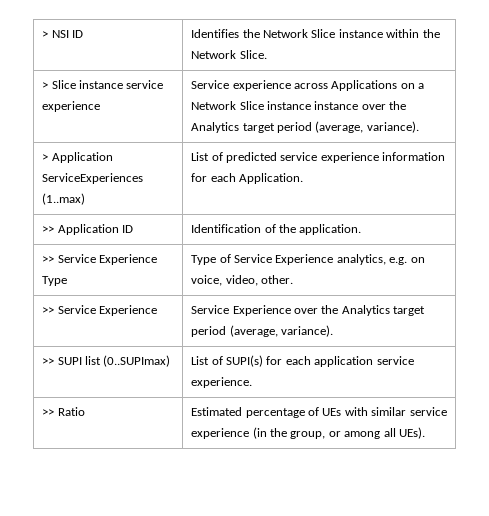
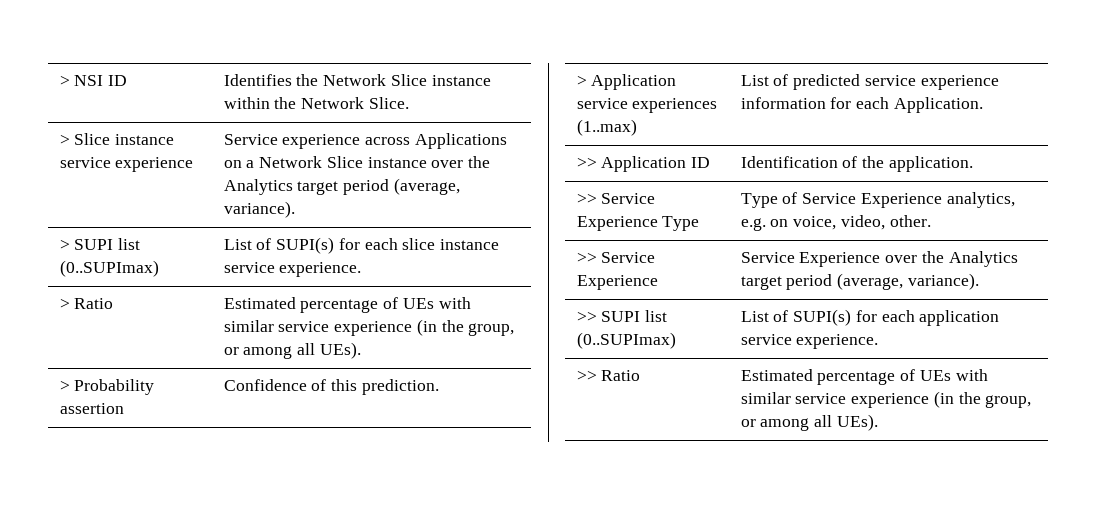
- > Slice instance service experience | Service experience across Applications on a Network Slice instance instance over the Analytics target period (average, variance).
+ > Slice instance service experience | Service experience across Applications on a Network Slice instance over the Analytics target period (average, variance).
+ > SUPI list (0..SUPImax) | List of SUPI(s) for each slice instance service experience.
+ > Ratio | Estimated percentage of UEs with similar service experience (in the group, or among all UEs).
+ > Probability assertion | Confidence of this prediction.
- > Application ServiceExperiences (1..max) | List of predicted service experience information for each Application.
+ > Application service experiences (1..max) | List of predicted service experience information for each Application.

